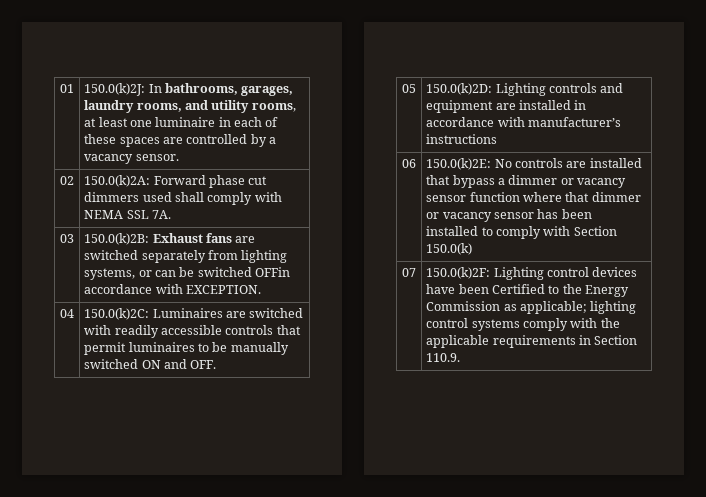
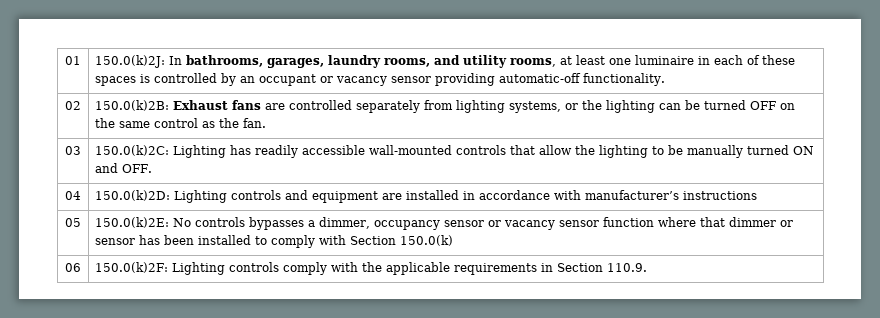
- 01 | 150.0(k)2J: In bathrooms, garages, laundry rooms, and utility rooms, at least one luminaire in each of these spaces are controlled by a vacancy sensor.
- 02 | 150.0(k)2A: Forward phase cut dimmers used shall comply with NEMA SSL 7A.
- 03 | 150.0(k)2B: Exhaust fans are switched separately from lighting systems, or can be switched OFFin accordance with EXCEPTION.
- 04 | 150.0(k)2C: Luminaires are switched with readily accessible controls that permit luminaires to be manually switched ON and OFF.
+ 01 | 150.0(k)2J: In bathrooms, garages, laundry rooms, and utility rooms, at least one luminaire in each of these spaces is controlled by an occupant or vacancy sensor providing automatic-off functionality.
+ 02 | 150.0(k)2B: Exhaust fans are controlled separately from lighting systems, or the lighting can be turned OFF on the same control as the fan.
+ 03 | 150.0(k)2C: Lighting has readily accessible wall-mounted controls that allow the lighting to be manually turned ON and OFF.
- 05 | 150.0(k)2D: Lighting controls and equipment are installed in accordance with manufacturer’s instructions
+ 04 | 150.0(k)2D: Lighting controls and equipment are installed in accordance with manufacturer’s instructions
- 06 | 150.0(k)2E: No controls are installed that bypass a dimmer or vacancy sensor function where that dimmer or vacancy sensor has been installed to comply with Section 150.0(k)
+ 05 | 150.0(k)2E: No controls bypasses a dimmer, occupancy sensor or vacancy sensor function where that dimmer or sensor has been installed to comply with Section 150.0(k)
- 07 | 150.0(k)2F: Lighting control devices have been Certified to the Energy Commission as applicable; lighting control systems comply with the applicable requirements in Section 110.9.
+ 06 | 150.0(k)2F: Lighting controls comply with the applicable requirements in Section 110.9.

